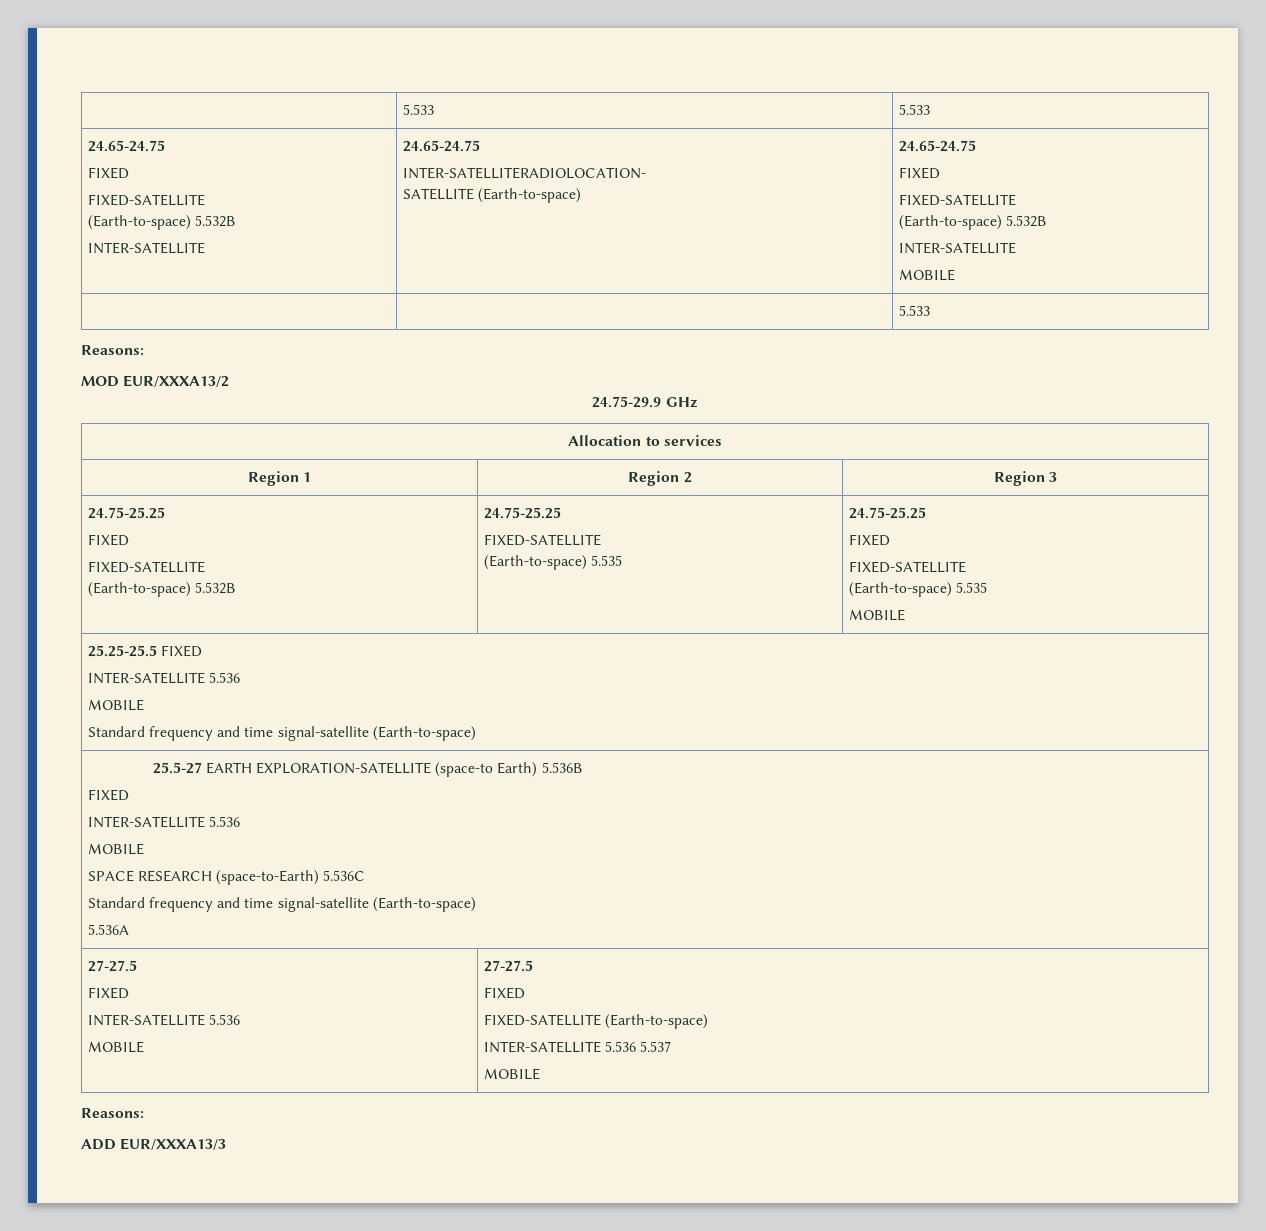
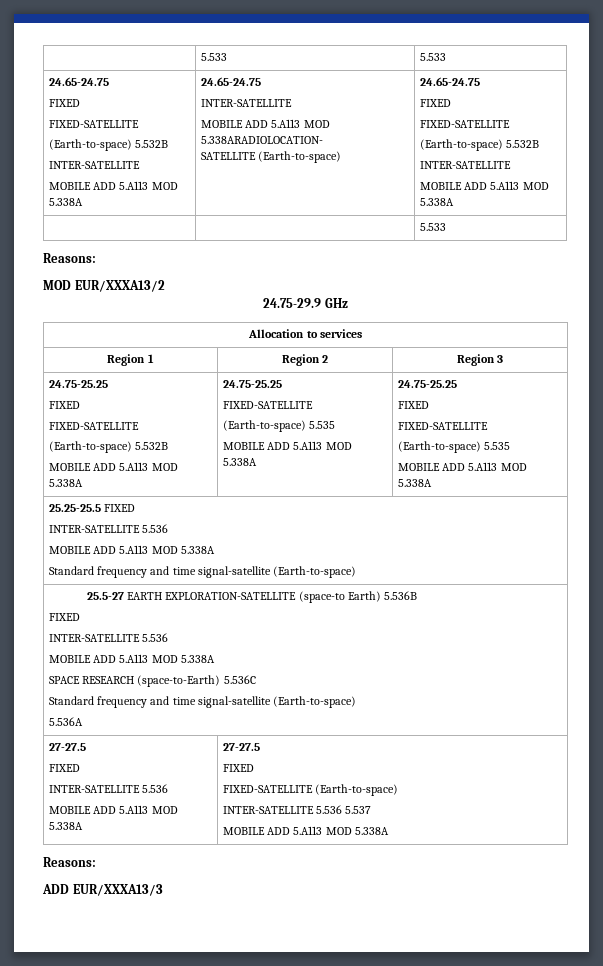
  | 5.533 | 5.533
  24.65-24.75
  FIXED
  FIXED-SATELLITE
  (Earth-to-space) 5.532B
- INTER-SATELLITE | 24.65-24.75
- INTER-SATELLITERADIOLOCATION-
+ INTER-SATELLITE
+ MOBILE ADD 5.A113 MOD 5.338A | 24.65-24.75
+ INTER-SATELLITE
+ MOBILE ADD 5.A113 MOD 5.338ARADIOLOCATION-
  SATELLITE (Earth-to-space) | 24.65-24.75
  FIXED
  FIXED-SATELLITE
  (Earth-to-space) 5.532B
  INTER-SATELLITE
- MOBILE
+ MOBILE ADD 5.A113 MOD 5.338A
  Region 1 | Region 2 | Region 3
  24.75-25.25
  FIXED
  FIXED-SATELLITE
- (Earth-to-space) 5.532B | 24.75-25.25
+ (Earth-to-space) 5.532B
+ MOBILE ADD 5.A113 MOD 5.338A | 24.75-25.25
  FIXED-SATELLITE
- (Earth-to-space) 5.535 | 24.75-25.25
+ (Earth-to-space) 5.535
+ MOBILE ADD 5.A113 MOD 5.338A | 24.75-25.25
  FIXED
  FIXED-SATELLITE
  (Earth-to-space) 5.535
- MOBILE
+ MOBILE ADD 5.A113 MOD 5.338A
  25.25-25.5 FIXED
  INTER-SATELLITE 5.536
- MOBILE
+ MOBILE ADD 5.A113 MOD 5.338A
  25.5-27 EARTH EXPLORATION-SATELLITE (space-to Earth) 5.536B
  FIXED
  INTER-SATELLITE 5.536
- MOBILE
+ MOBILE ADD 5.A113 MOD 5.338A
  SPACE RESEARCH (space-to-Earth) 5.536C
  Standard frequency and time signal-satellite (Earth-to-space)
  5.536A
  27-27.5
  FIXED
  INTER-SATELLITE 5.536
- MOBILE | 27-27.5
+ MOBILE ADD 5.A113 MOD 5.338A | 27-27.5
  FIXED
  FIXED-SATELLITE (Earth-to-space)
  INTER-SATELLITE 5.536 5.537
- MOBILE
+ MOBILE ADD 5.A113 MOD 5.338A

